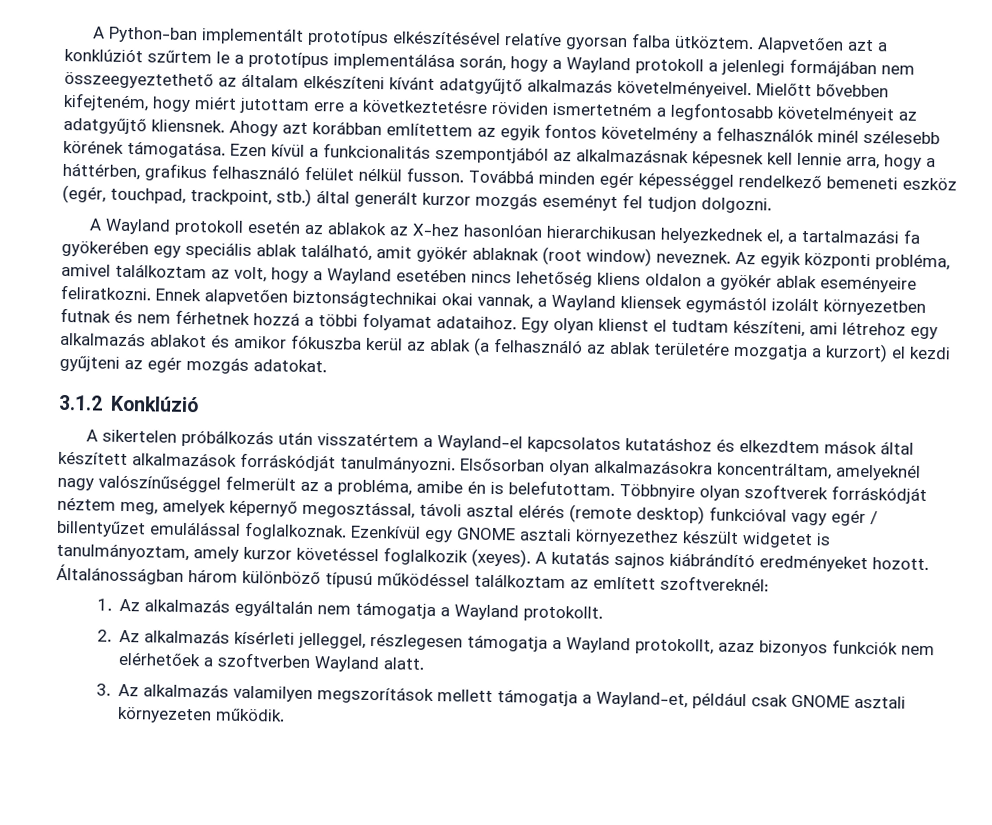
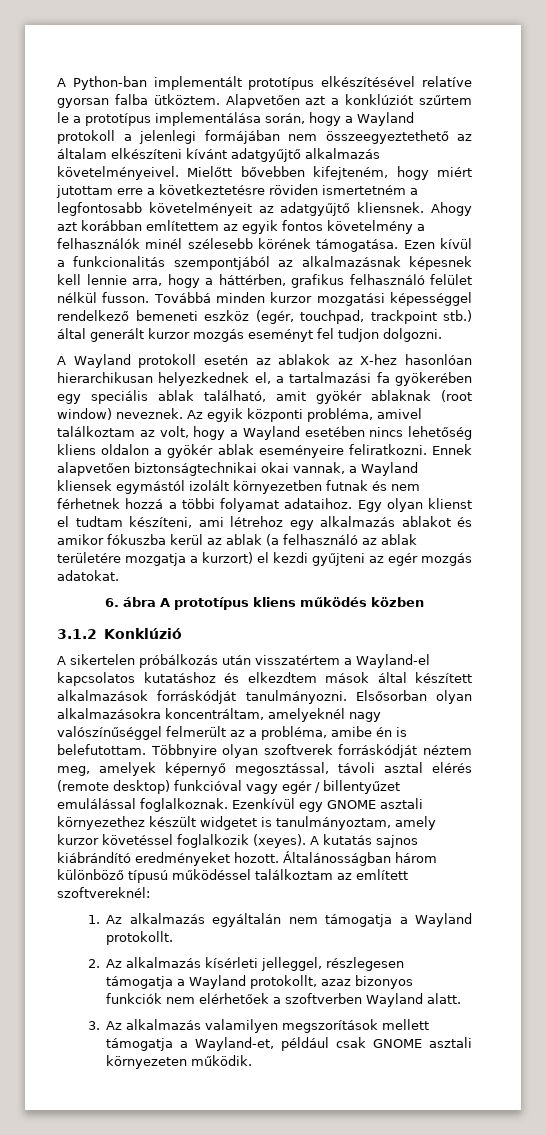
- Továbbá minden egér képességgel rendelkező bemeneti eszköz (egér, touchpad, trackpoint, stb.) által generált kurzor mozgás eseményt fel tudjon dolgozni.
+ Továbbá minden kurzor mozgatási képességgel rendelkező bemeneti eszköz (egér, touchpad, trackpoint stb.) által generált kurzor mozgás eseményt fel tudjon dolgozni.
+ 6. ábra A prototípus kliens működés közben

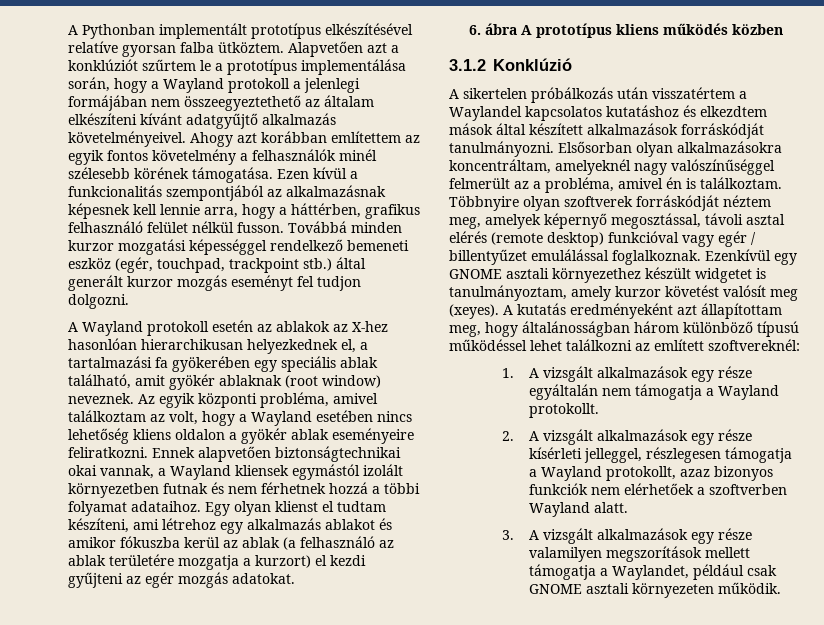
- A Python-ban implementált prototípus elkészítésével relatíve gyorsan falba ütköztem.
+ A Pythonban implementált prototípus elkészítésével relatíve gyorsan falba ütköztem.
- Mielőtt bővebben kifejteném, hogy miért jutottam erre a következtetésre röviden ismertetném a legfontosabb követelményeit az adatgyűjtő kliensnek.
- A sikertelen próbálkozás után visszatértem a Wayland-el kapcsolatos kutatáshoz és elkezdtem mások által készített alkalmazások forráskódját tanulmányozni.
+ A sikertelen próbálkozás után visszatértem a Waylandel kapcsolatos kutatáshoz és elkezdtem mások által készített alkalmazások forráskódját tanulmányozni.
- Elsősorban olyan alkalmazásokra koncentráltam, amelyeknél nagy valószínűséggel felmerült az a probléma, amibe én is belefutottam.
+ Elsősorban olyan alkalmazásokra koncentráltam, amelyeknél nagy valószínűséggel felmerült az a probléma, amivel én is találkoztam.
- Ezenkívül egy GNOME asztali környezethez készült widgetet is tanulmányoztam, amely kurzor követéssel foglalkozik (xeyes). A kutatás sajnos kiábrándító eredményeket hozott. Általánosságban három különböző típusú működéssel találkoztam az említett szoftvereknél:
+ Ezenkívül egy GNOME asztali környezethez készült widgetet is tanulmányoztam, amely kurzor követést valósít meg (xeyes). A kutatás eredményeként azt állapítottam meg, hogy általánosságban három különböző típusú működéssel lehet találkozni az említett szoftvereknél:
- 1. Az alkalmazás egyáltalán nem támogatja a Wayland protokollt.
+ 1. A vizsgált alkalmazások egy része egyáltalán nem támogatja a Wayland protokollt.
- 2. Az alkalmazás kísérleti jelleggel, részlegesen támogatja a Wayland protokollt, azaz bizonyos funkciók nem elérhetőek a szoftverben Wayland alatt.
+ 2. A vizsgált alkalmazások egy része kísérleti jelleggel, részlegesen támogatja a Wayland protokollt, azaz bizonyos funkciók nem elérhetőek a szoftverben Wayland alatt.
- 3. Az alkalmazás valamilyen megszorítások mellett támogatja a Wayland-et, például csak GNOME asztali környezeten működik.
+ 3. A vizsgált alkalmazások egy része valamilyen megszorítások mellett támogatja a Waylandet, például csak GNOME asztali környezeten működik.

